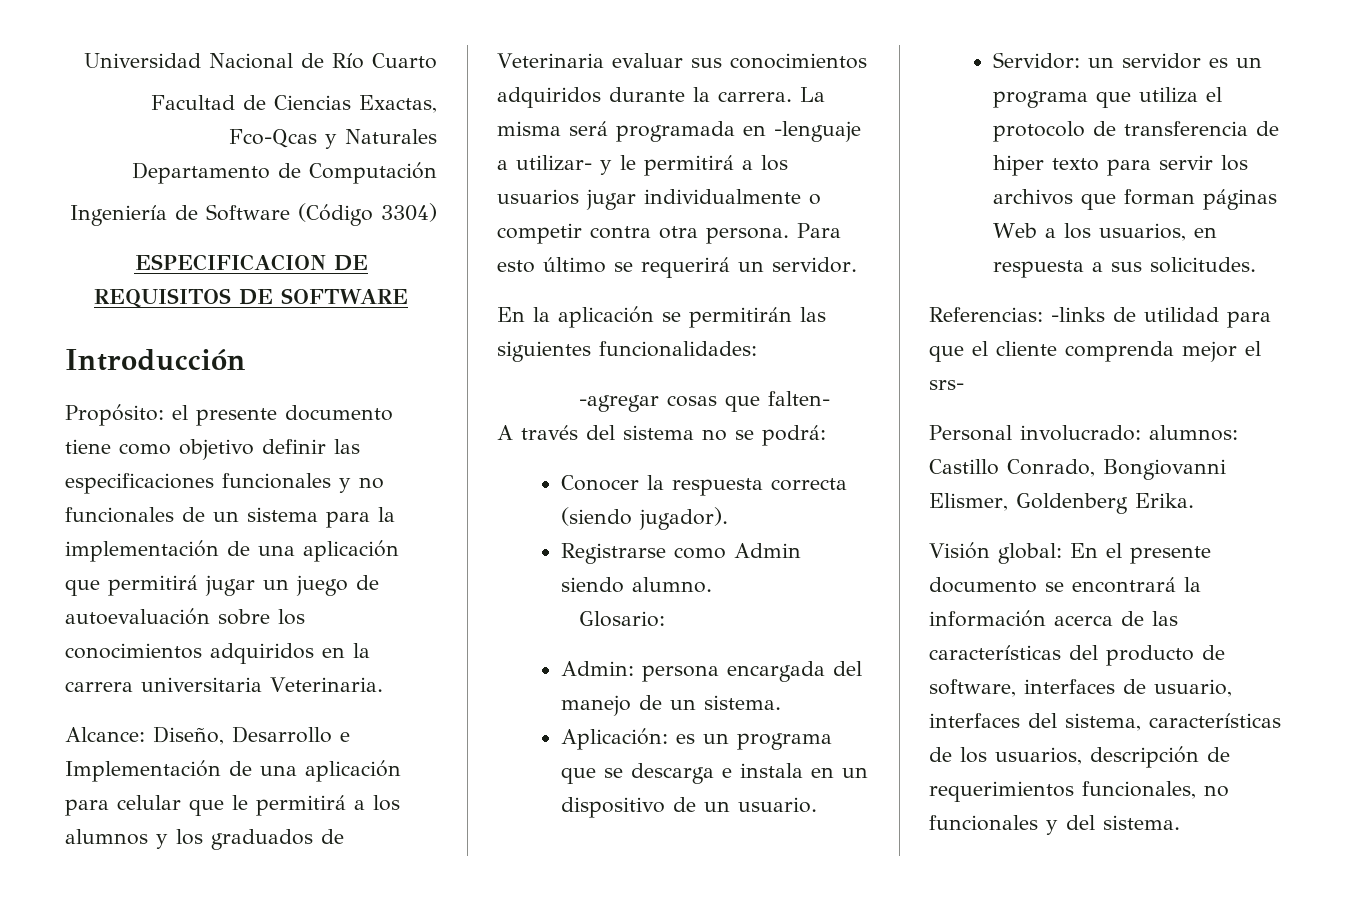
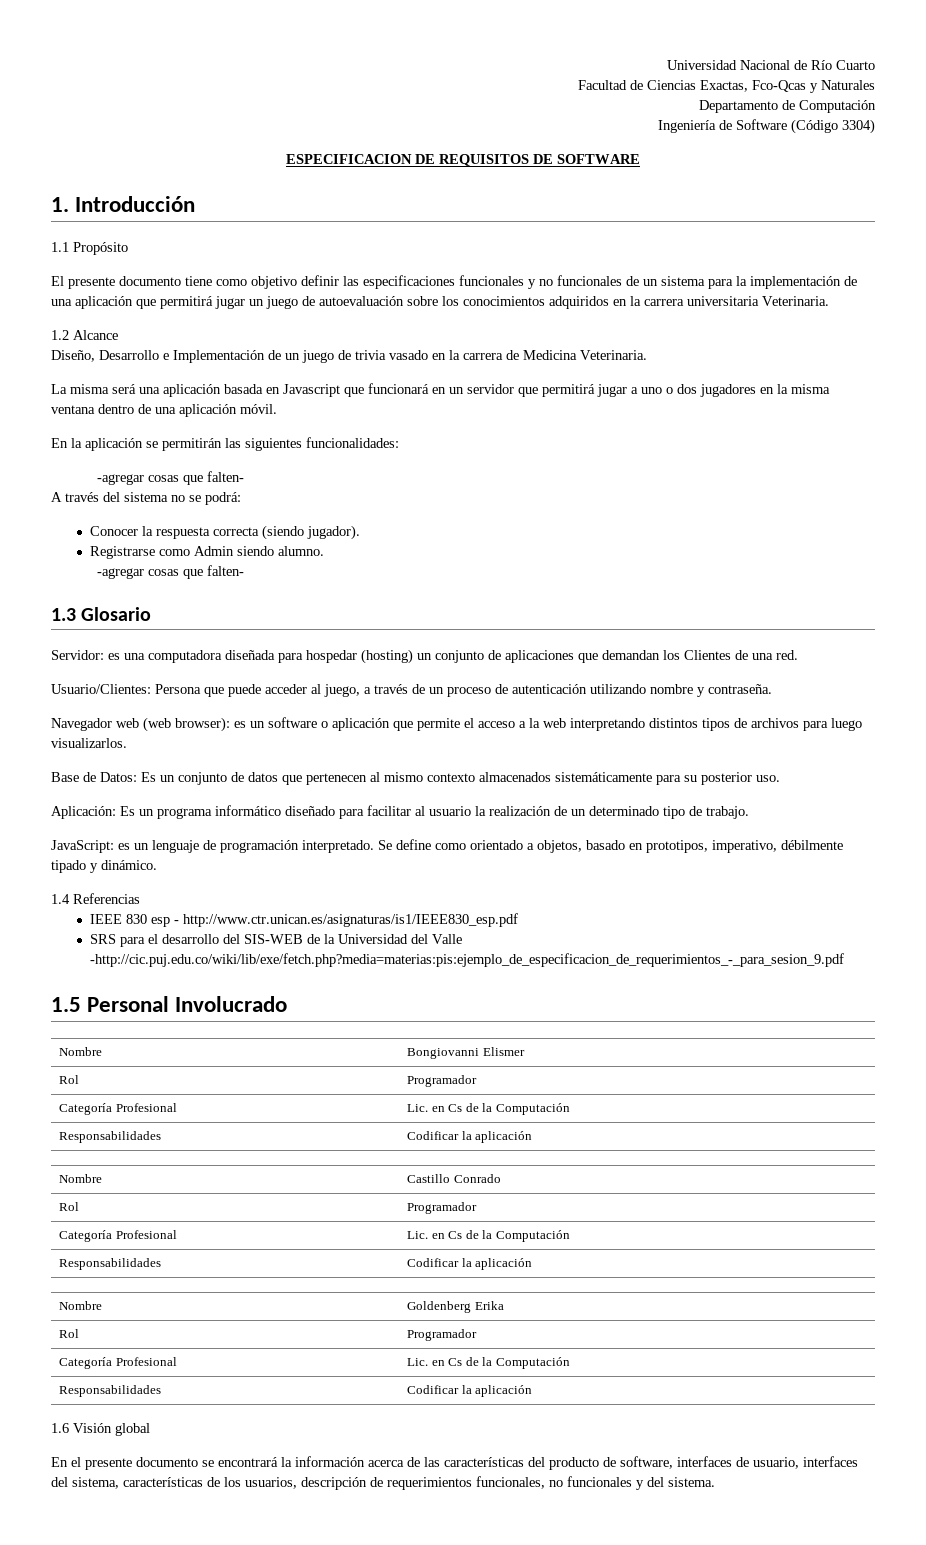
- Introducción
+ 1. Introducción
- Propósito: el presente documento tiene como objetivo definir las especificaciones funcionales y no funcionales de un sistema para la implementación de una aplicación que permitirá jugar un juego de autoevaluación sobre los conocimientos adquiridos en la carrera universitaria Veterinaria.
+ 1.1 Propósito
+ El presente documento tiene como objetivo definir las especificaciones funcionales y no funcionales de un sistema para la implementación de una aplicación que permitirá jugar un juego de autoevaluación sobre los conocimientos adquiridos en la carrera universitaria Veterinaria.
- Alcance: Diseño, Desarrollo e Implementación de una aplicación para celular que le permitirá a los alumnos y los graduados de Veterinaria evaluar sus conocimientos adquiridos durante la carrera. La misma será programada en -lenguaje a utilizar- y le permitirá a los usuarios jugar individualmente o competir contra otra persona. Para esto último se requerirá un servidor.
+ 1.2 Alcance
+ Diseño, Desarrollo e Implementación de un juego de trivia vasado en la carrera de Medicina Veterinaria.
+ La misma será una aplicación basada en Javascript que funcionará en un servidor que permitirá jugar a uno o dos jugadores en la misma ventana dentro de una aplicación móvil.
  Registrarse como Admin siendo alumno.
- Glosario:
- Admin: persona encargada del manejo de un sistema.
- Aplicación: es un programa que se descarga e instala en un dispositivo de un usuario.
- Servidor: un servidor es un programa que utiliza el protocolo de transferencia de hiper texto para servir los archivos que forman páginas Web a los usuarios, en respuesta a sus solicitudes.
- Referencias: -links de utilidad para que el cliente comprenda mejor el srs-
- Personal involucrado: alumnos: Castillo Conrado, Bongiovanni Elismer, Goldenberg Erika.
- Visión global: En el presente documento se encontrará la información acerca de las características del producto de software, interfaces de usuario, interfaces del sistema, características de los usuarios, descripción de requerimientos funcionales, no funcionales y del sistema.
+ -agregar cosas que falten-
+ 1.3 Glosario
+ Servidor: es una computadora diseñada para hospedar (hosting) un conjunto de aplicaciones que demandan los Clientes de una red.
+ Usuario/Clientes: Persona que puede acceder al juego, a través de un proceso de autenticación utilizando nombre y contraseña.
+ Navegador web (web browser): es un software o aplicación que permite el acceso a la web interpretando distintos tipos de archivos para luego visualizarlos.
+ Base de Datos: Es un conjunto de datos que pertenecen al mismo contexto almacenados sistemáticamente para su posterior uso.
+ Aplicación: Es un programa informático diseñado para facilitar al usuario la realización de un determinado tipo de trabajo.
+ JavaScript: es un lenguaje de programación interpretado. Se define como orientado a objetos, basado en prototipos, imperativo, débilmente tipado y dinámico.
+ 1.4 Referencias
+ IEEE 830 esp - http://www.ctr.unican.es/asignaturas/is1/IEEE830_esp.pdf
+ SRS para el desarrollo del SIS-WEB de la Universidad del Valle -http://cic.puj.edu.co/wiki/lib/exe/fetch.php?media=materias:pis:ejemplo_de_especificacion_de_requerimientos_-_para_sesion_9.pdf
+ 1.5 Personal Involucrado
+ Nombre | Bongiovanni Elismer
+ Rol | Programador
+ Categoría Profesional | Lic. en Cs de la Computación
+ Responsabilidades | Codificar la aplicación
+ Nombre | Castillo Conrado
+ Rol | Programador
+ Categoría Profesional | Lic. en Cs de la Computación
+ Responsabilidades | Codificar la aplicación
+ Nombre | Goldenberg Erika
+ Rol | Programador
+ Categoría Profesional | Lic. en Cs de la Computación
+ Responsabilidades | Codificar la aplicación
+ 1.6 Visión global
+ En el presente documento se encontrará la información acerca de las características del producto de software, interfaces de usuario, interfaces del sistema, características de los usuarios, descripción de requerimientos funcionales, no funcionales y del sistema.

